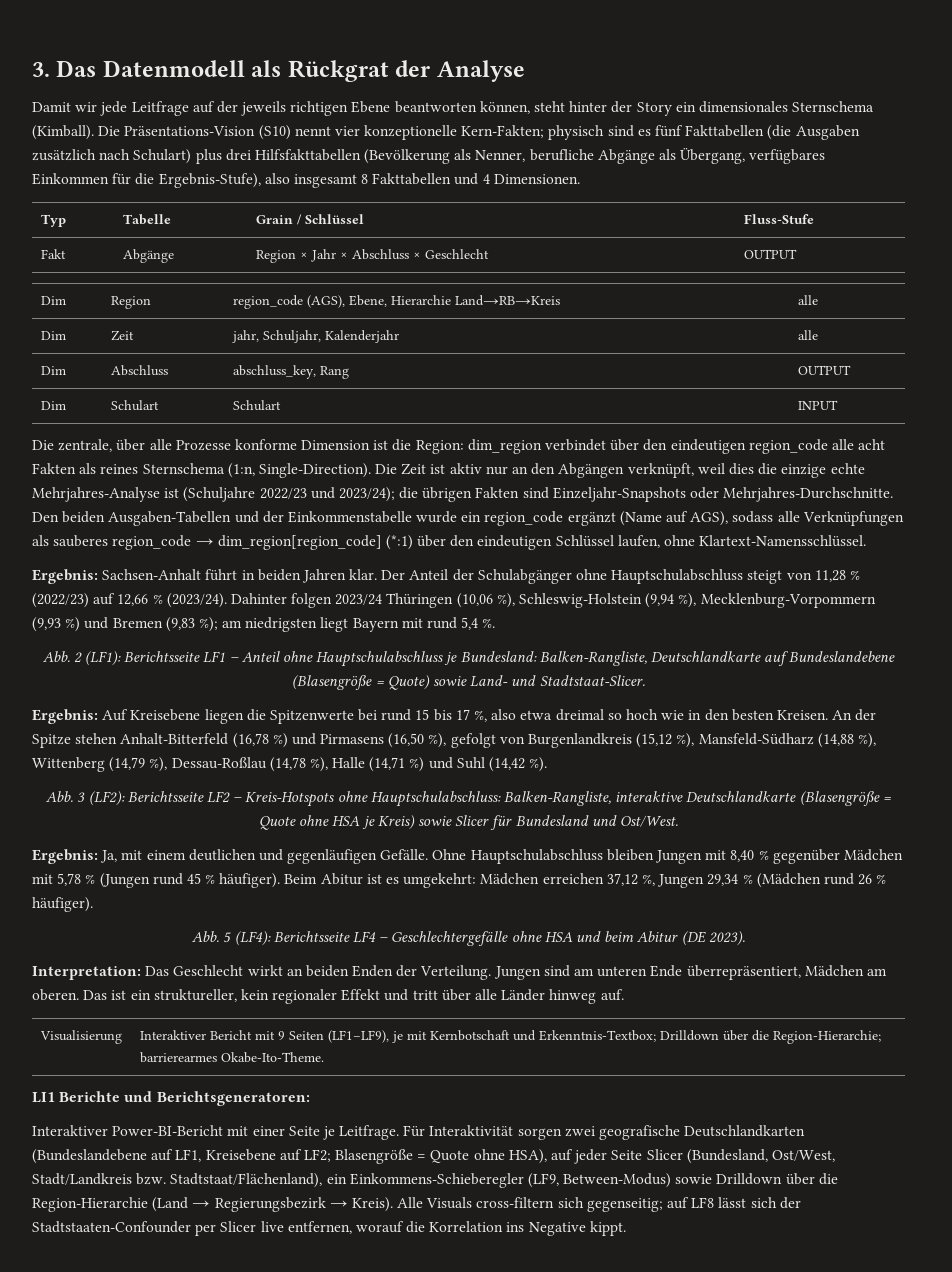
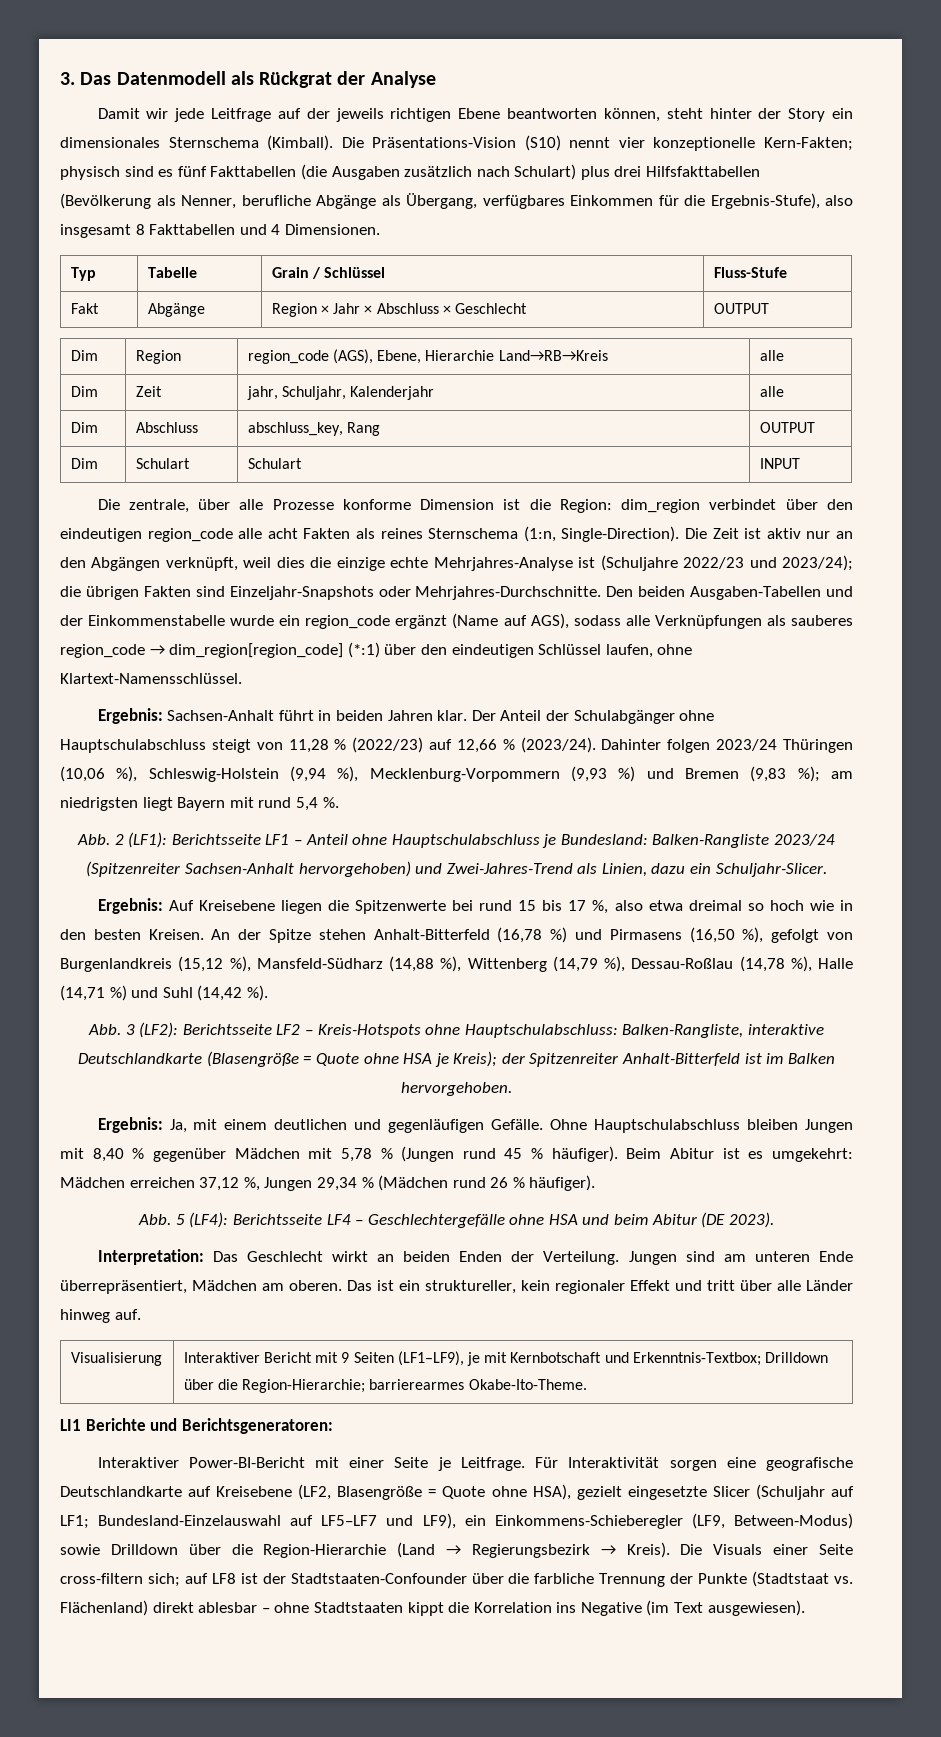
- Abb. 2 (LF1): Berichtsseite LF1 – Anteil ohne Hauptschulabschluss je Bundesland: Balken-Rangliste, Deutschlandkarte auf Bundeslandebene (Blasengröße = Quote) sowie Land- und Stadtstaat-Slicer.
+ Abb. 2 (LF1): Berichtsseite LF1 – Anteil ohne Hauptschulabschluss je Bundesland: Balken-Rangliste 2023/24 (Spitzenreiter Sachsen-Anhalt hervorgehoben) und Zwei-Jahres-Trend als Linien, dazu ein Schuljahr-Slicer.
- Abb. 3 (LF2): Berichtsseite LF2 – Kreis-Hotspots ohne Hauptschulabschluss: Balken-Rangliste, interaktive Deutschlandkarte (Blasengröße = Quote ohne HSA je Kreis) sowie Slicer für Bundesland und Ost/West.
+ Abb. 3 (LF2): Berichtsseite LF2 – Kreis-Hotspots ohne Hauptschulabschluss: Balken-Rangliste, interaktive Deutschlandkarte (Blasengröße = Quote ohne HSA je Kreis); der Spitzenreiter Anhalt-Bitterfeld ist im Balken hervorgehoben.
- Für Interaktivität sorgen zwei geografische Deutschlandkarten (Bundeslandebene auf LF1, Kreisebene auf LF2; Blasengröße = Quote ohne HSA), auf jeder Seite Slicer (Bundesland, Ost/West, Stadt/Landkreis bzw. Stadtstaat/Flächenland), ein Einkommens-Schieberegler (LF9, Between-Modus) sowie Drilldown über die Region-Hierarchie (Land → Regierungsbezirk → Kreis).
+ Für Interaktivität sorgen eine geografische Deutschlandkarte auf Kreisebene (LF2, Blasengröße = Quote ohne HSA), gezielt eingesetzte Slicer (Schuljahr auf LF1; Bundesland-Einzelauswahl auf LF5–LF7 und LF9), ein Einkommens-Schieberegler (LF9, Between-Modus) sowie Drilldown über die Region-Hierarchie (Land → Regierungsbezirk → Kreis).
- Alle Visuals cross-filtern sich gegenseitig; auf LF8 lässt sich der Stadtstaaten-Confounder per Slicer live entfernen, worauf die Korrelation ins Negative kippt.
+ Die Visuals einer Seite cross-filtern sich; auf LF8 ist der Stadtstaaten-Confounder über die farbliche Trennung der Punkte (Stadtstaat vs. Flächenland) direkt ablesbar – ohne Stadtstaaten kippt die Korrelation ins Negative (im Text ausgewiesen).

